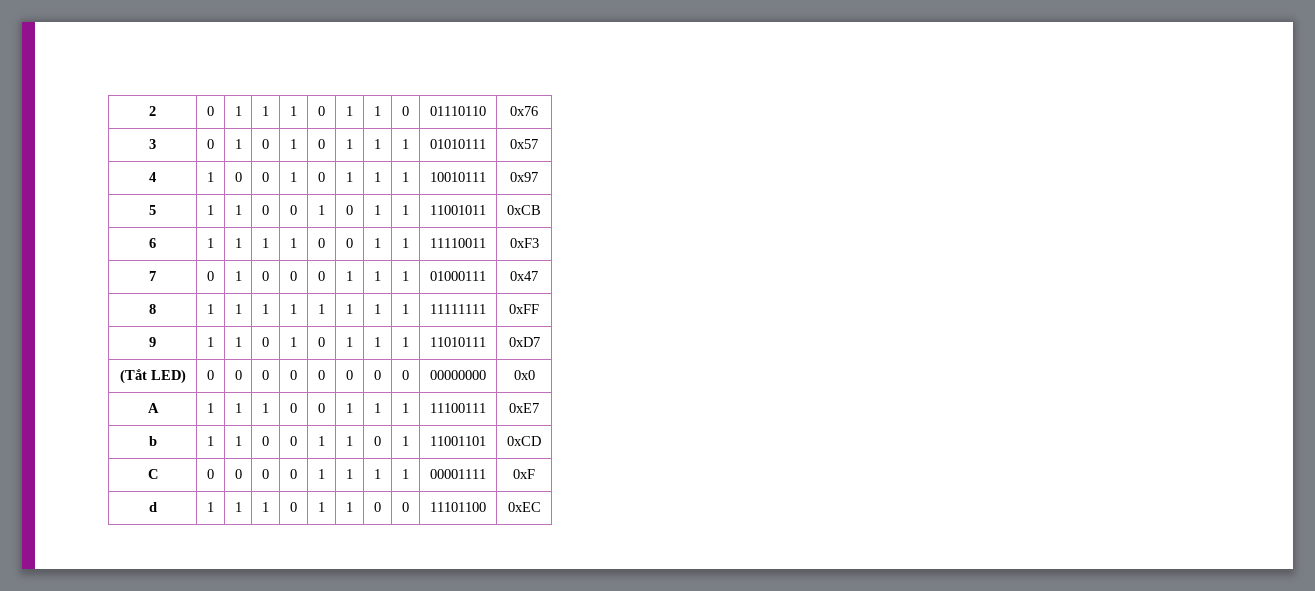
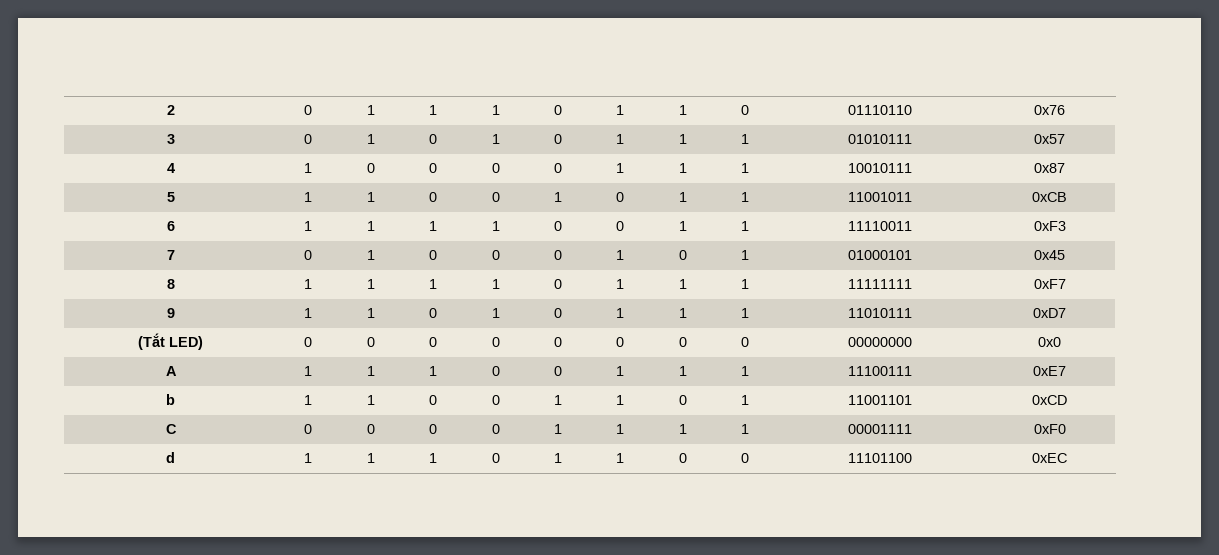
- 4 | 1 | 0 | 0 | 1 | 0 | 1 | 1 | 1 | 10010111 | 0x97
+ 4 | 1 | 0 | 0 | 0 | 0 | 1 | 1 | 1 | 10010111 | 0x87
- 7 | 0 | 1 | 0 | 0 | 0 | 1 | 1 | 1 | 01000111 | 0x47
+ 7 | 0 | 1 | 0 | 0 | 0 | 1 | 0 | 1 | 01000101 | 0x45
- 8 | 1 | 1 | 1 | 1 | 1 | 1 | 1 | 1 | 11111111 | 0xFF
+ 8 | 1 | 1 | 1 | 1 | 0 | 1 | 1 | 1 | 11111111 | 0xF7
- C | 0 | 0 | 0 | 0 | 1 | 1 | 1 | 1 | 00001111 | 0xF
+ C | 0 | 0 | 0 | 0 | 1 | 1 | 1 | 1 | 00001111 | 0xF0

